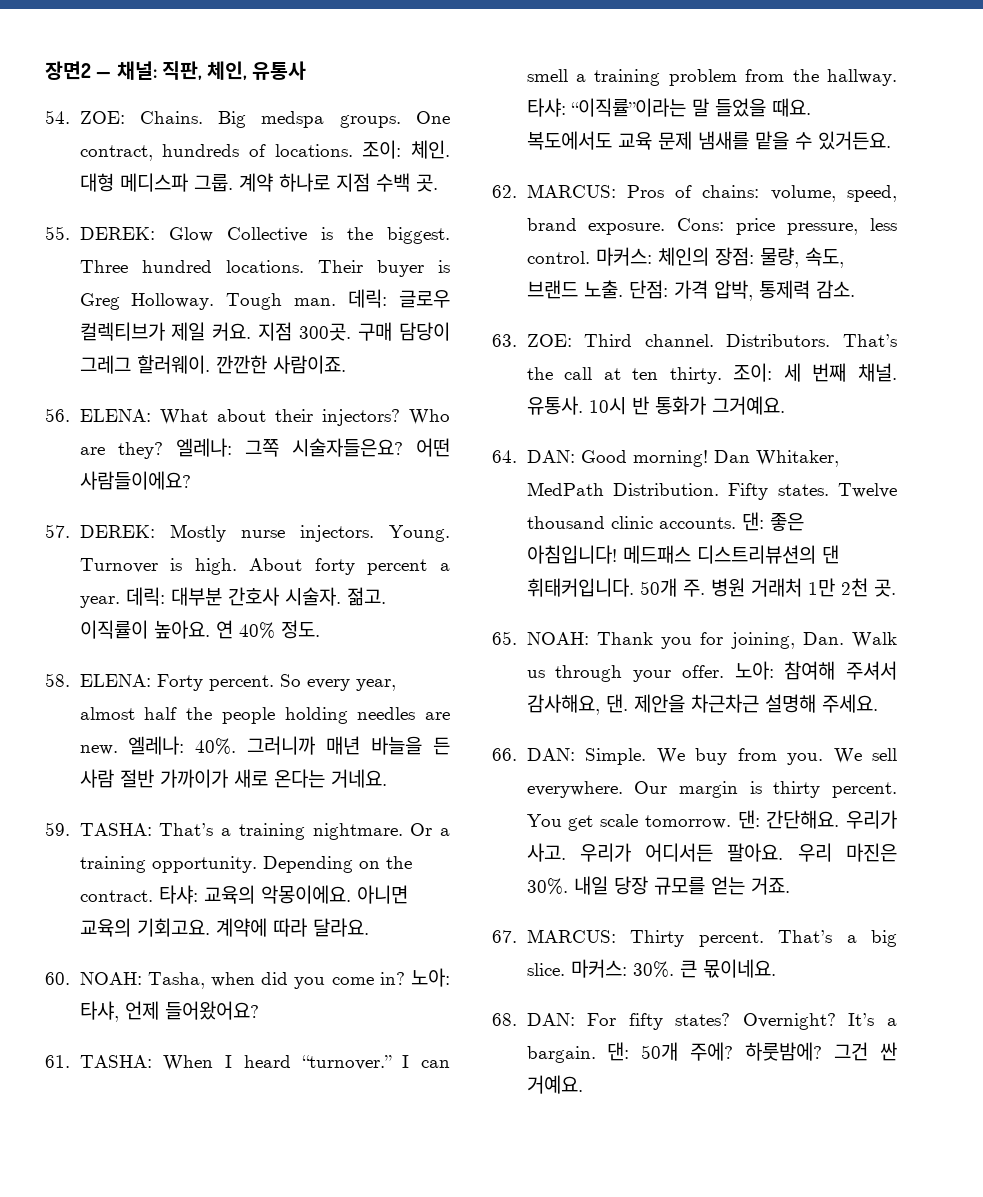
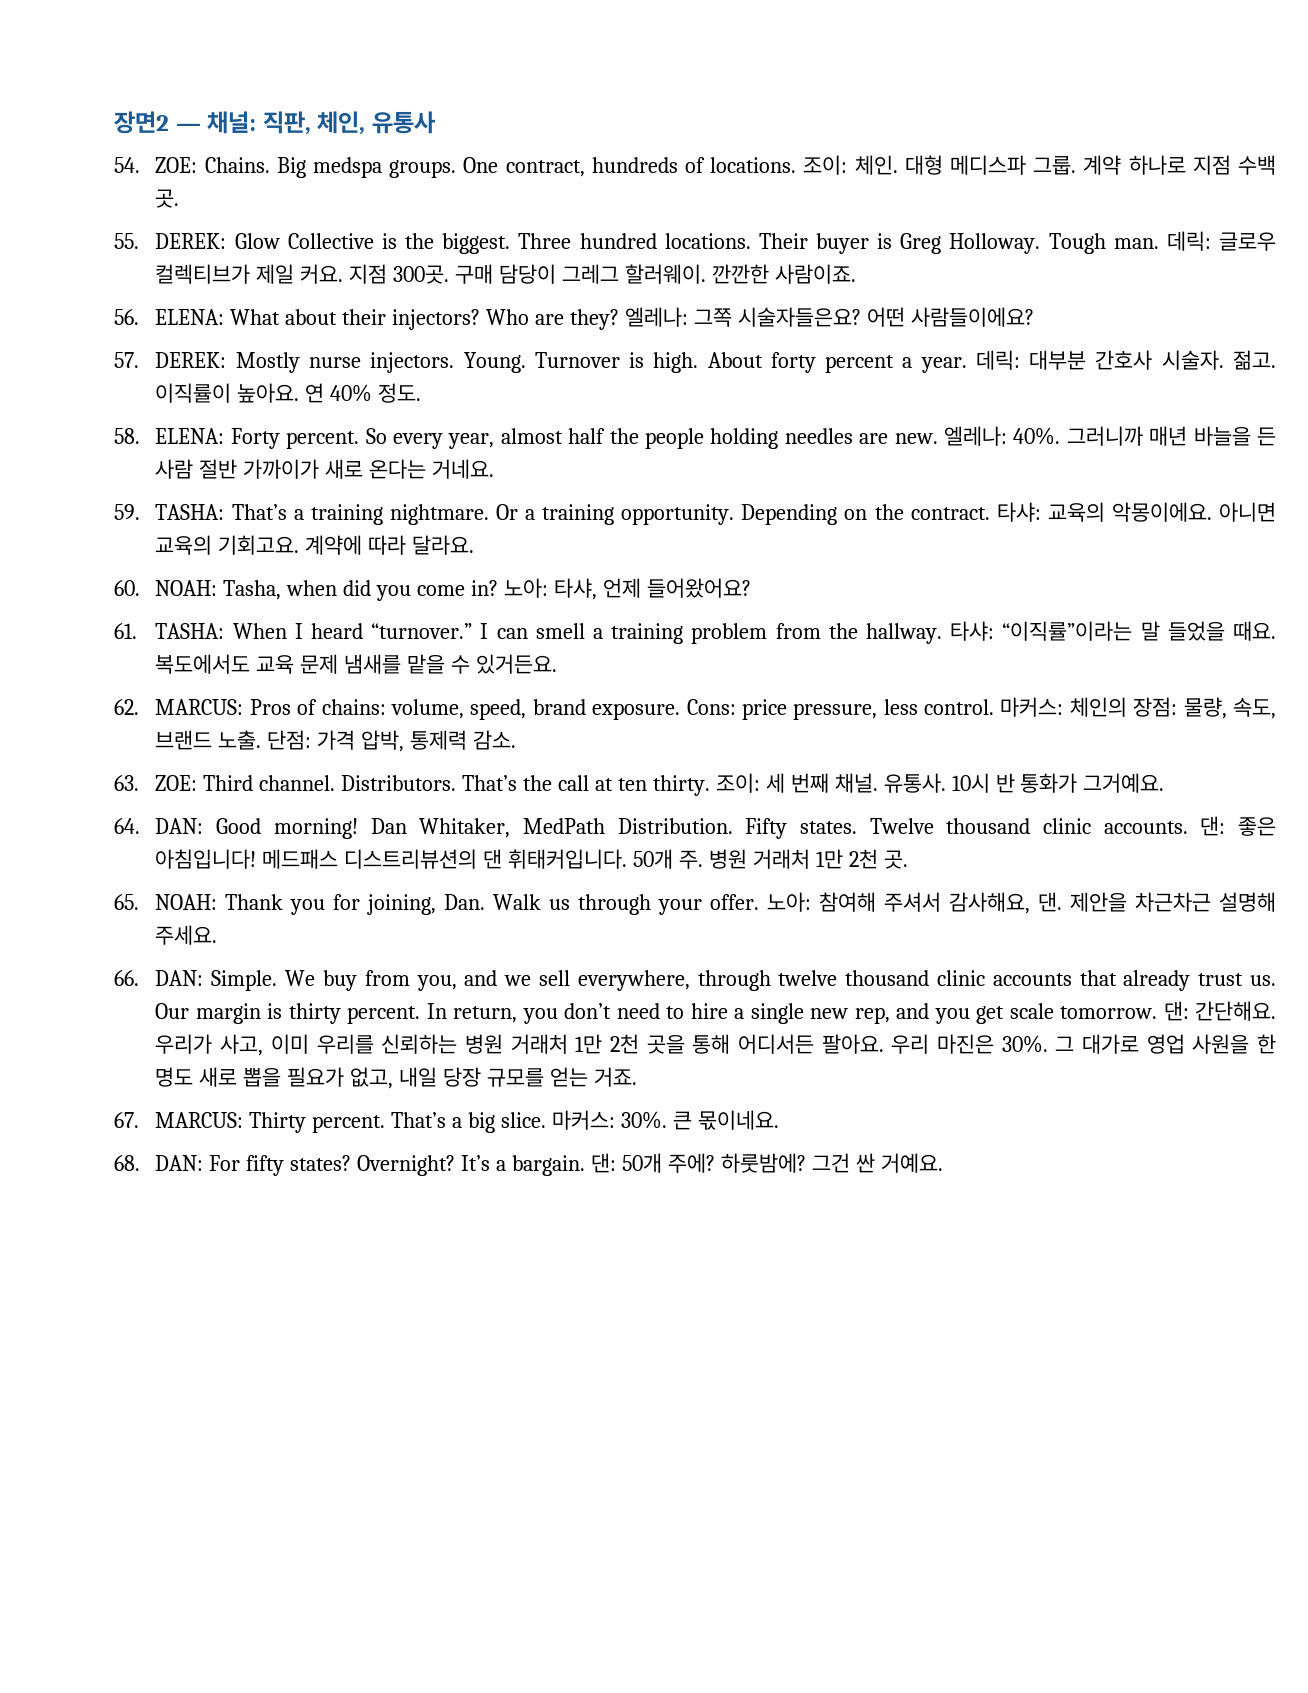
- We buy from you. We sell everywhere.
+ We buy from you, and we sell everywhere, through twelve thousand clinic accounts that already trust us.
- You get scale tomorrow.
+ In return, you don’t need to hire a single new rep, and you get scale tomorrow.
- 우리가 사고. 우리가 어디서든 팔아요.
+ 우리가 사고, 이미 우리를 신뢰하는 병원 거래처 1만 2천 곳을 통해 어디서든 팔아요.
- 내일 당장 규모를 얻는 거죠.
+ 그 대가로 영업 사원을 한 명도 새로 뽑을 필요가 없고, 내일 당장 규모를 얻는 거죠.

